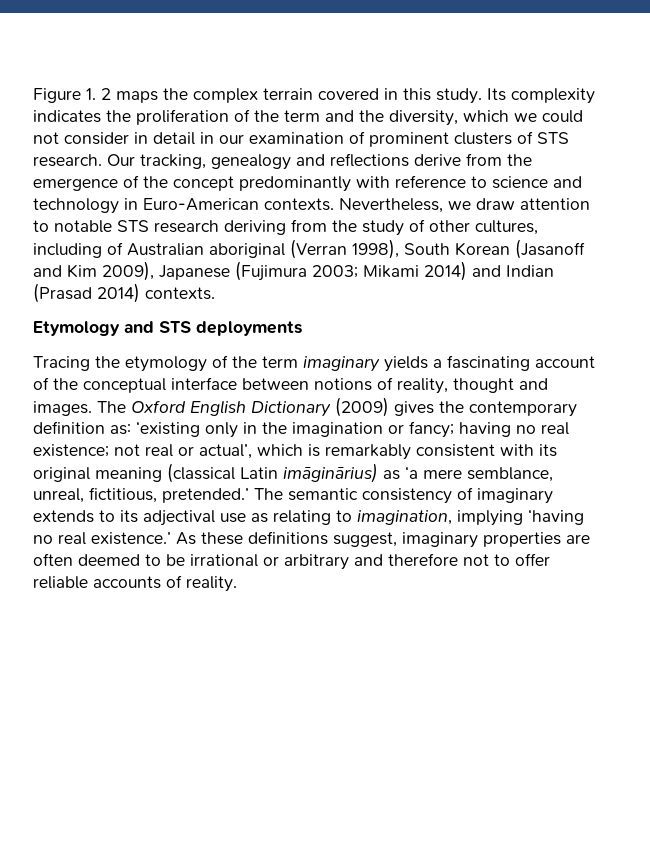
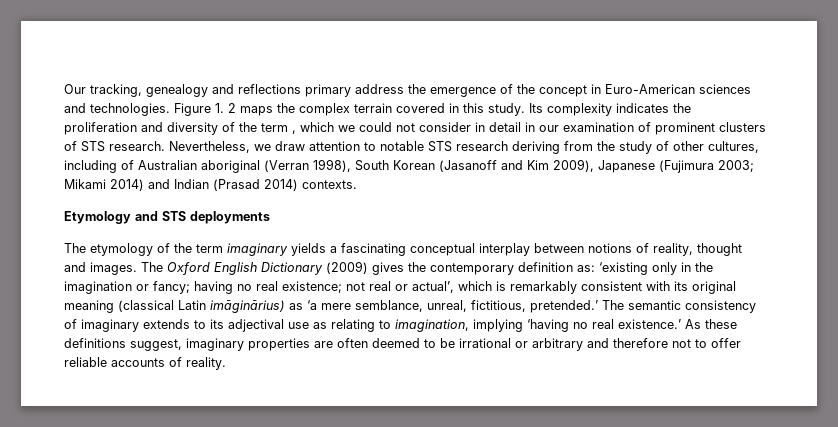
+ Our tracking, genealogy and reflections primary address the emergence of the concept in Euro-American sciences and technologies.
- Its complexity indicates the proliferation of the term and the diversity, which we could not consider in detail in our examination of prominent clusters of STS research.
+ Its complexity indicates the proliferation and diversity of the term , which we could not consider in detail in our examination of prominent clusters of STS research.
- Our tracking, genealogy and reflections derive from the emergence of the concept predominantly with reference to science and technology in Euro-American contexts.
- Tracing the etymology of the term imaginary yields a fascinating account of the conceptual interface between notions of reality, thought and images.
+ The etymology of the term imaginary yields a fascinating conceptual interplay between notions of reality, thought and images.

